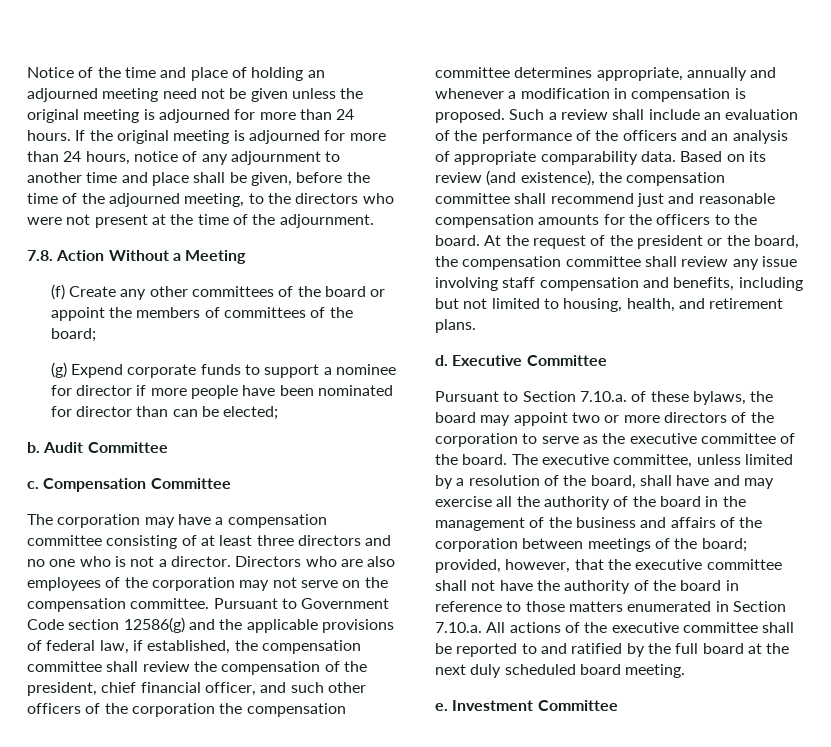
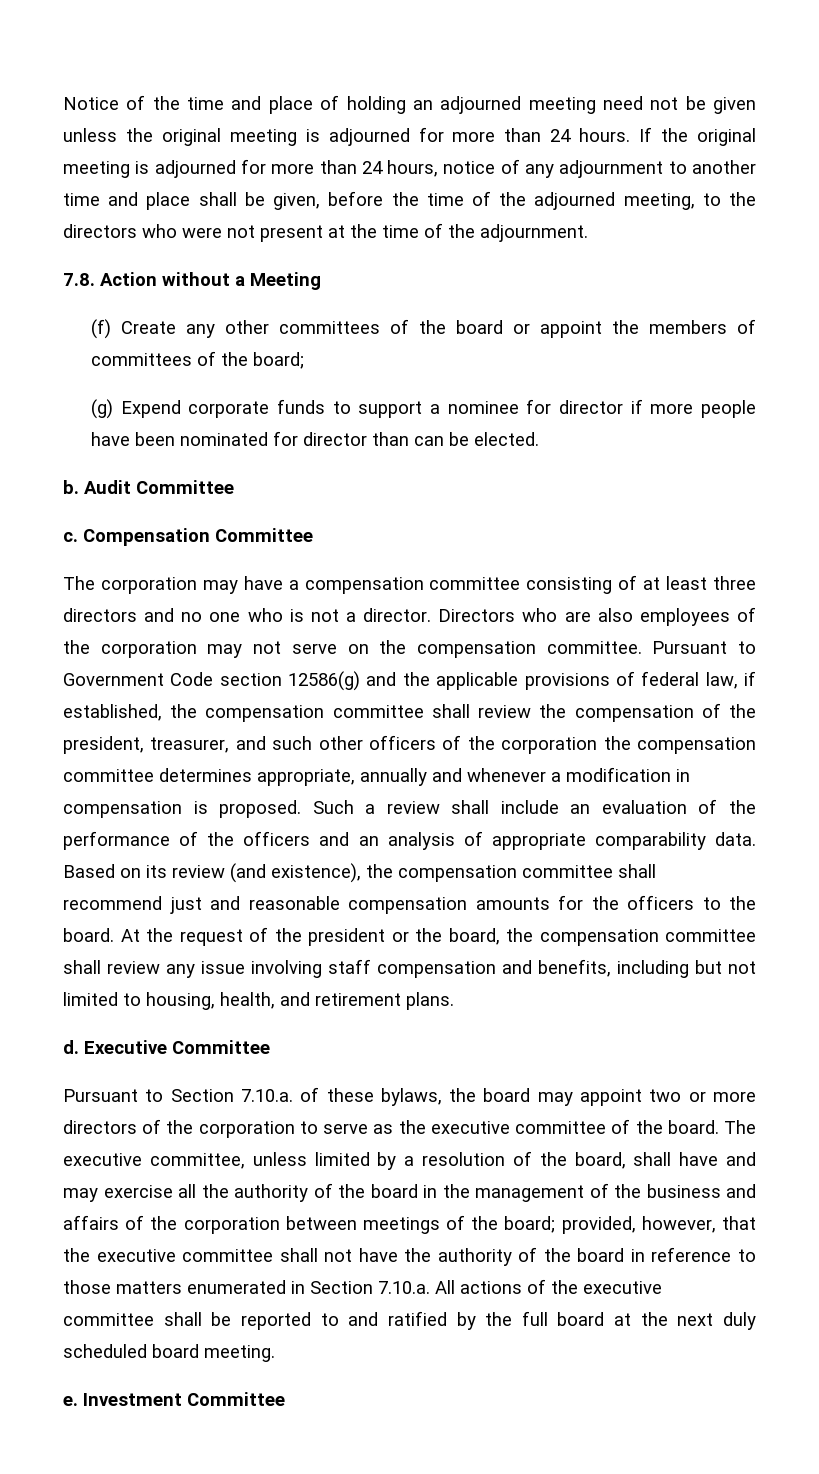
- 7.8. Action Without a Meeting
+ 7.8. Action without a Meeting
- (g) Expend corporate funds to support a nominee for director if more people have been nominated for director than can be elected;
+ (g) Expend corporate funds to support a nominee for director if more people have been nominated for director than can be elected.
- Pursuant to Government Code section 12586(g) and the applicable provisions of federal law, if established, the compensation committee shall review the compensation of the president, chief financial officer, and such other officers of the corporation the compensation committee determines appropriate, annually and whenever a modification in compensation is proposed.
+ Pursuant to Government Code section 12586(g) and the applicable provisions of federal law, if established, the compensation committee shall review the compensation of the president, treasurer, and such other officers of the corporation the compensation committee determines appropriate, annually and whenever a modification in compensation is proposed.

